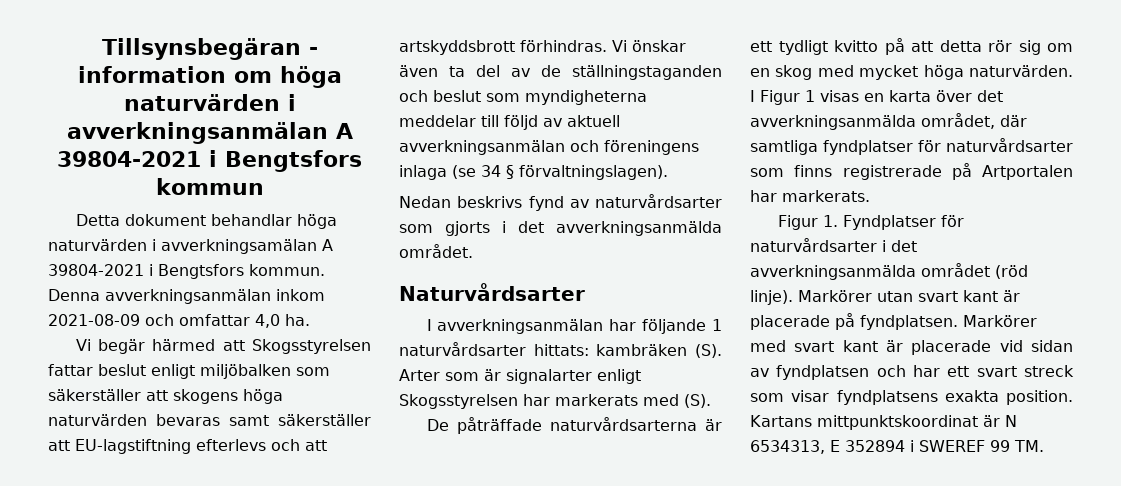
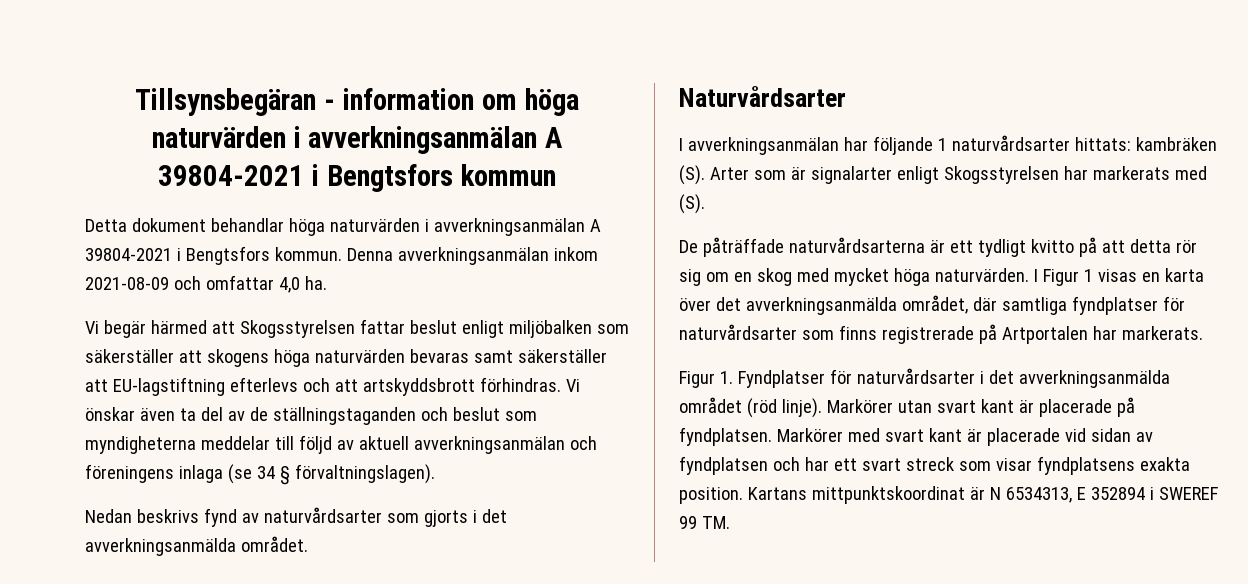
- Detta dokument behandlar höga naturvärden i avverkningsamälan A 39804-2021 i Bengtsfors kommun.
+ Detta dokument behandlar höga naturvärden i avverkningsanmälan A 39804-2021 i Bengtsfors kommun.

